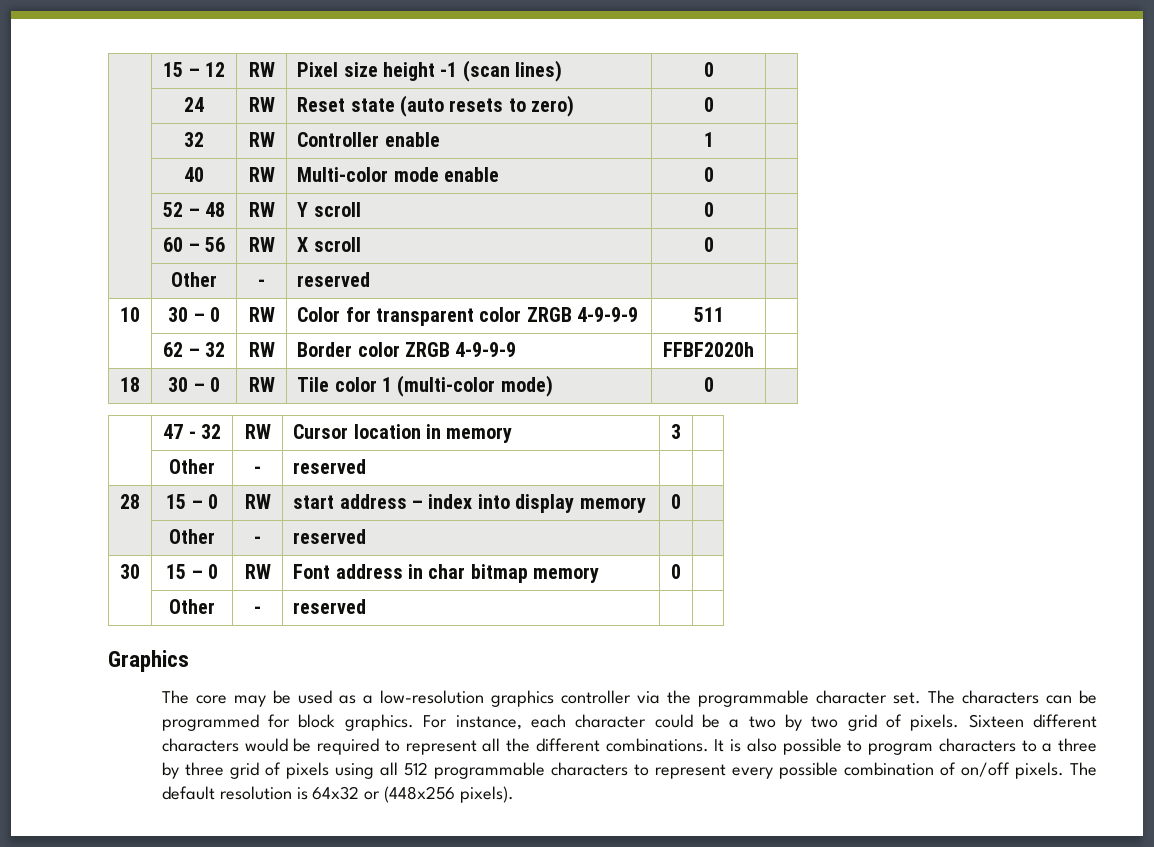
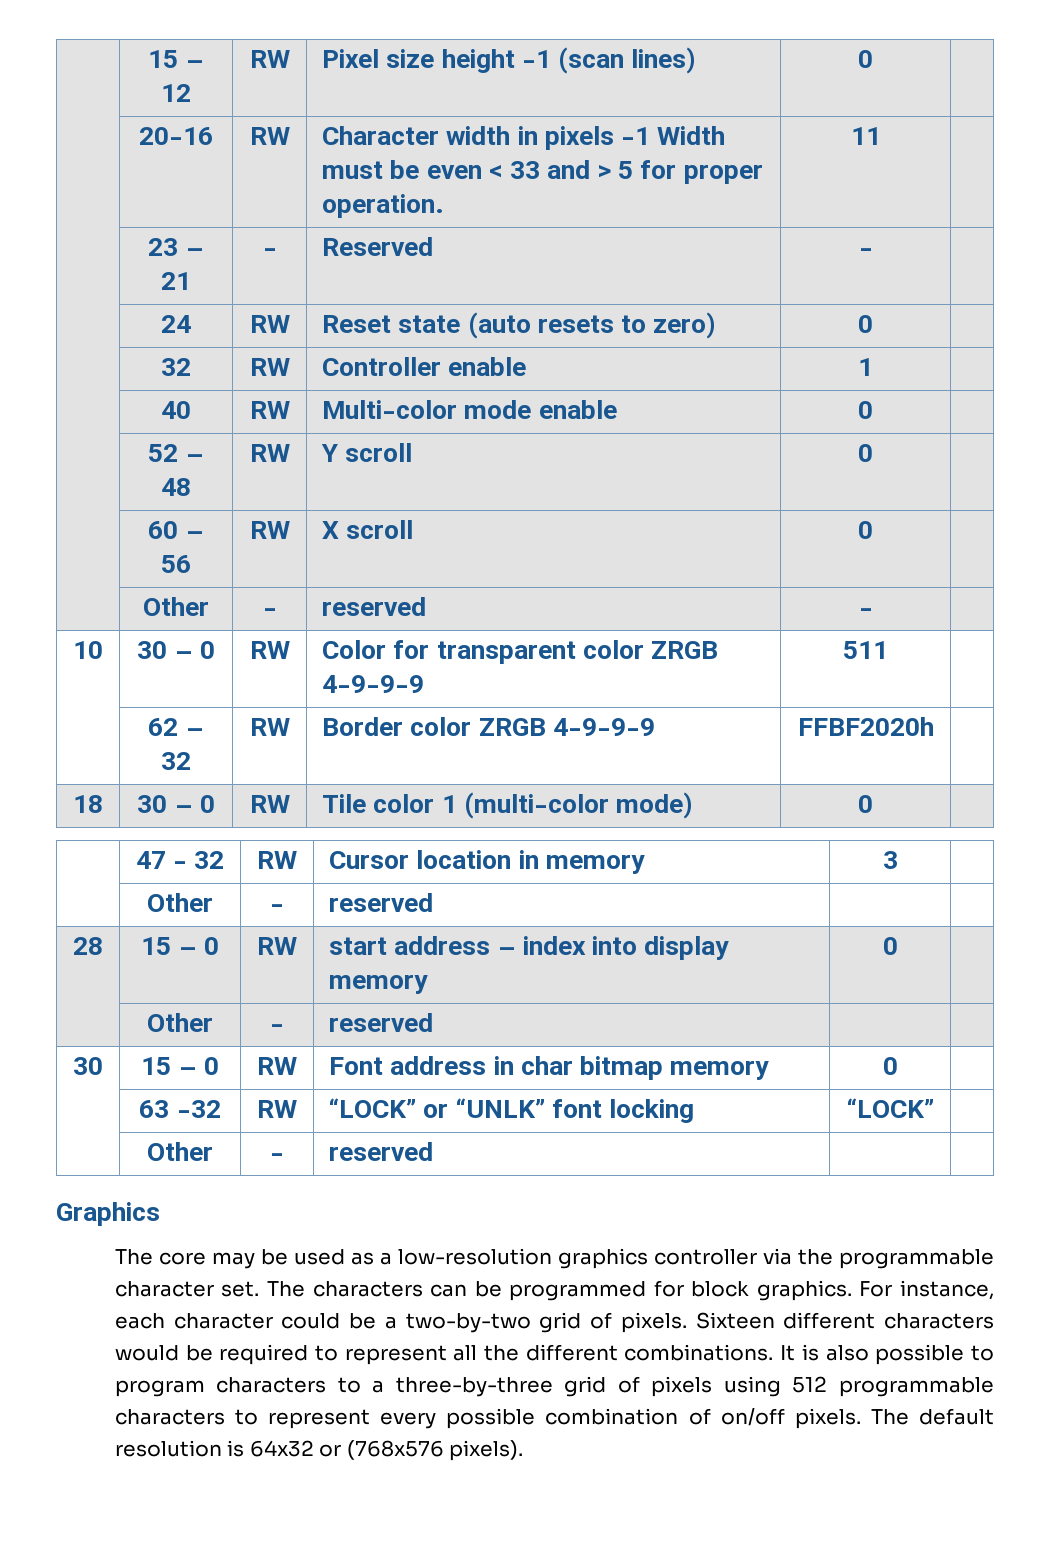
+ | 20-16 | RW | Character width in pixels -1 Width must be even < 33 and > 5 for proper operation. | 11 |
+ | 23 – 21 | - | Reserved | - |
  | 60 – 56 | RW | X scroll | 0 |
- | Other | - | reserved | |
+ | Other | - | reserved | - |
+ | 63 -32 | RW | “LOCK” or “UNLK” font locking | “LOCK” |
- For instance, each character could be a two by two grid of pixels.
+ For instance, each character could be a two-by-two grid of pixels.
- It is also possible to program characters to a three by three grid of pixels using all 512 programmable characters to represent every possible combination of on/off pixels.
+ It is also possible to program characters to a three-by-three grid of pixels using 512 programmable characters to represent every possible combination of on/off pixels.
- The default resolution is 64x32 or (448x256 pixels).
+ The default resolution is 64x32 or (768x576 pixels).

